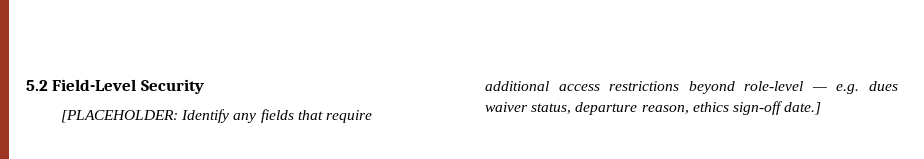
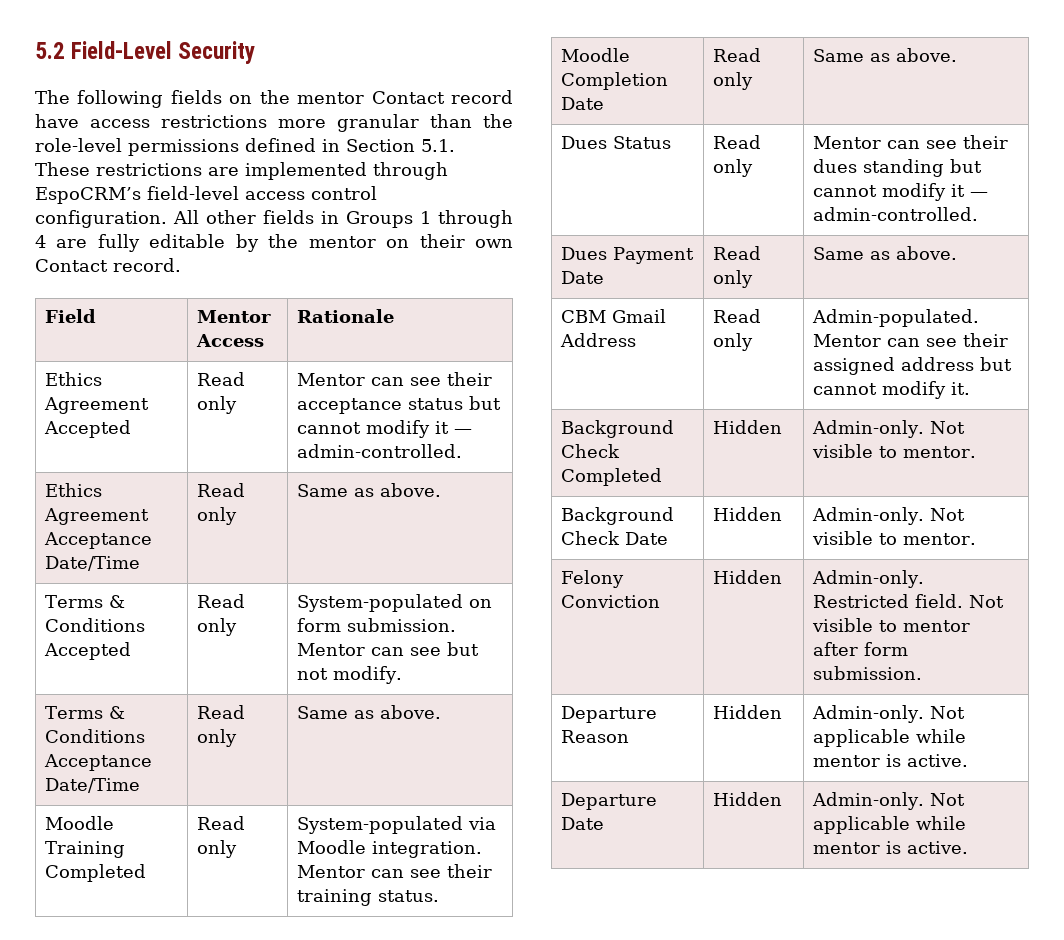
- [PLACEHOLDER: Identify any fields that require additional access restrictions beyond role-level — e.g. dues waiver status, departure reason, ethics sign-off date.]
+ The following fields on the mentor Contact record have access restrictions more granular than the role-level permissions defined in Section 5.1. These restrictions are implemented through EspoCRM’s field-level access control configuration. All other fields in Groups 1 through 4 are fully editable by the mentor on their own Contact record.
+ Field | Mentor Access | Rationale
+ Ethics Agreement Accepted | Read only | Mentor can see their acceptance status but cannot modify it — admin-controlled.
+ Ethics Agreement Acceptance Date/Time | Read only | Same as above.
+ Terms & Conditions Accepted | Read only | System-populated on form submission. Mentor can see but not modify.
+ Terms & Conditions Acceptance Date/Time | Read only | Same as above.
+ Moodle Training Completed | Read only | System-populated via Moodle integration. Mentor can see their training status.
+ Moodle Completion Date | Read only | Same as above.
+ Dues Status | Read only | Mentor can see their dues standing but cannot modify it — admin-controlled.
+ Dues Payment Date | Read only | Same as above.
+ CBM Gmail Address | Read only | Admin-populated. Mentor can see their assigned address but cannot modify it.
+ Background Check Completed | Hidden | Admin-only. Not visible to mentor.
+ Background Check Date | Hidden | Admin-only. Not visible to mentor.
+ Felony Conviction | Hidden | Admin-only. Restricted field. Not visible to mentor after form submission.
+ Departure Reason | Hidden | Admin-only. Not applicable while mentor is active.
+ Departure Date | Hidden | Admin-only. Not applicable while mentor is active.

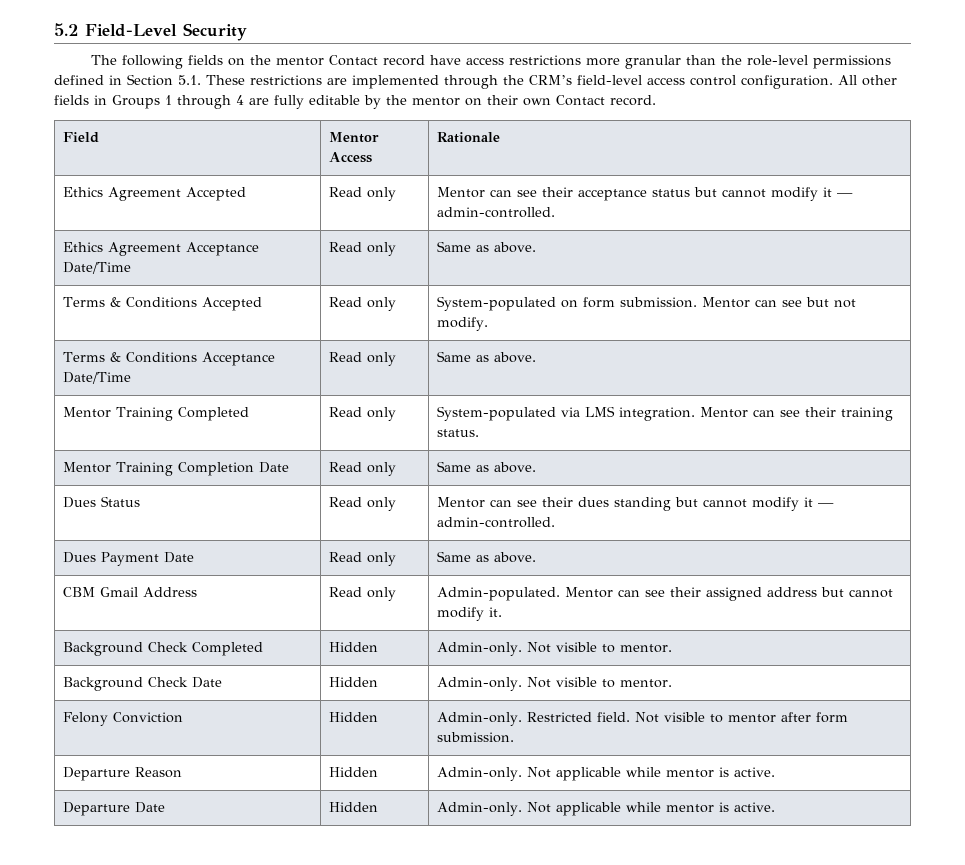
- The following fields on the mentor Contact record have access restrictions more granular than the role-level permissions defined in Section 5.1. These restrictions are implemented through EspoCRM’s field-level access control configuration.
+ The following fields on the mentor Contact record have access restrictions more granular than the role-level permissions defined in Section 5.1. These restrictions are implemented through the CRM’s field-level access control configuration.
- Moodle Training Completed | Read only | System-populated via Moodle integration. Mentor can see their training status.
+ Mentor Training Completed | Read only | System-populated via LMS integration. Mentor can see their training status.
- Moodle Completion Date | Read only | Same as above.
+ Mentor Training Completion Date | Read only | Same as above.

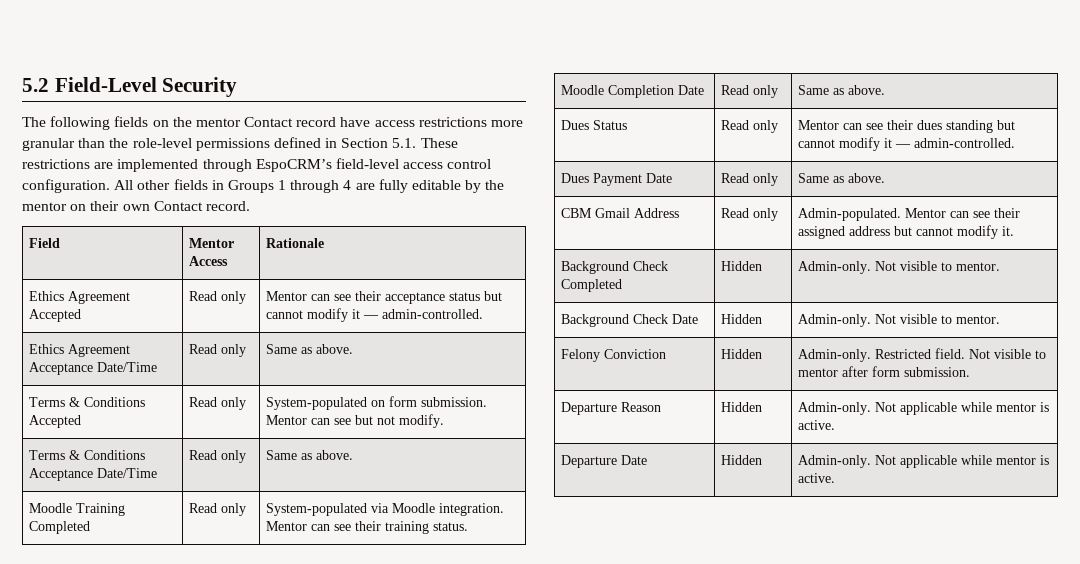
- The following fields on the mentor Contact record have access restrictions more granular than the role-level permissions defined in Section 5.1. These restrictions are implemented through the CRM’s field-level access control configuration.
+ The following fields on the mentor Contact record have access restrictions more granular than the role-level permissions defined in Section 5.1. These restrictions are implemented through EspoCRM’s field-level access control configuration.
- Mentor Training Completed | Read only | System-populated via LMS integration. Mentor can see their training status.
+ Moodle Training Completed | Read only | System-populated via Moodle integration. Mentor can see their training status.
- Mentor Training Completion Date | Read only | Same as above.
+ Moodle Completion Date | Read only | Same as above.

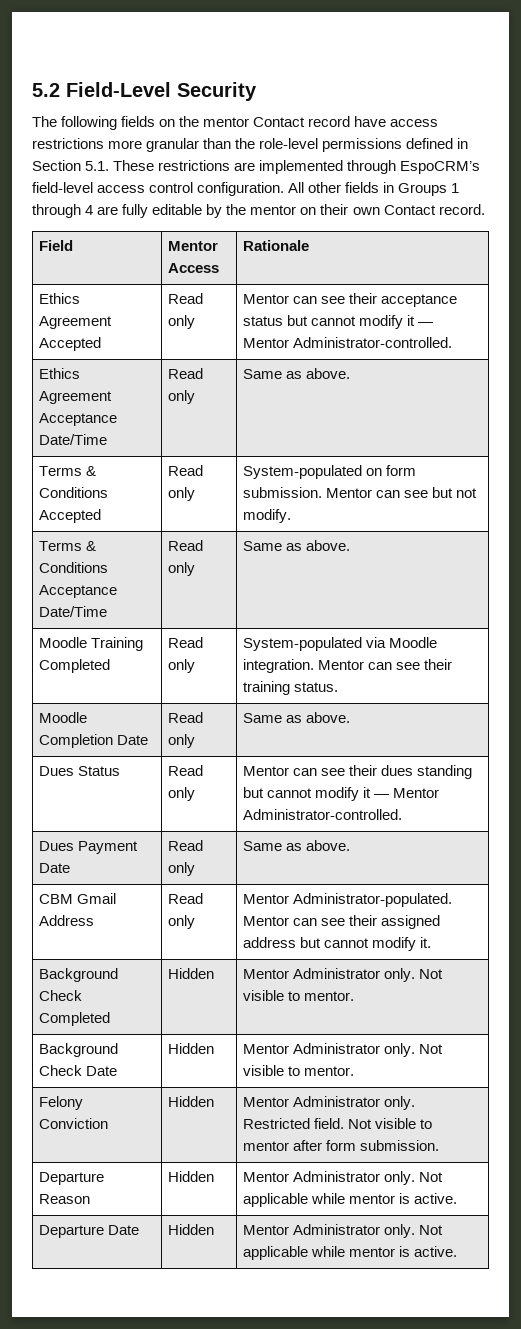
- Ethics Agreement Accepted | Read only | Mentor can see their acceptance status but cannot modify it — admin-controlled.
+ Ethics Agreement Accepted | Read only | Mentor can see their acceptance status but cannot modify it — Mentor Administrator-controlled.
- Dues Status | Read only | Mentor can see their dues standing but cannot modify it — admin-controlled.
+ Dues Status | Read only | Mentor can see their dues standing but cannot modify it — Mentor Administrator-controlled.
- CBM Gmail Address | Read only | Admin-populated. Mentor can see their assigned address but cannot modify it.
+ CBM Gmail Address | Read only | Mentor Administrator-populated. Mentor can see their assigned address but cannot modify it.
- Background Check Completed | Hidden | Admin-only. Not visible to mentor.
+ Background Check Completed | Hidden | Mentor Administrator only. Not visible to mentor.
- Background Check Date | Hidden | Admin-only. Not visible to mentor.
+ Background Check Date | Hidden | Mentor Administrator only. Not visible to mentor.
- Felony Conviction | Hidden | Admin-only. Restricted field. Not visible to mentor after form submission.
+ Felony Conviction | Hidden | Mentor Administrator only. Restricted field. Not visible to mentor after form submission.
- Departure Reason | Hidden | Admin-only. Not applicable while mentor is active.
+ Departure Reason | Hidden | Mentor Administrator only. Not applicable while mentor is active.
- Departure Date | Hidden | Admin-only. Not applicable while mentor is active.
+ Departure Date | Hidden | Mentor Administrator only. Not applicable while mentor is active.

